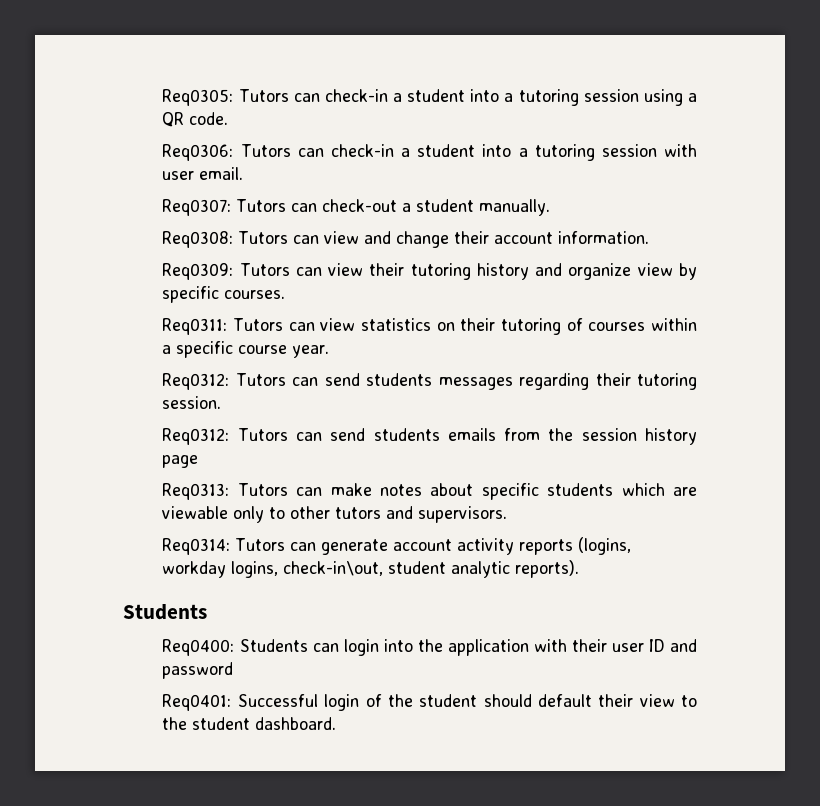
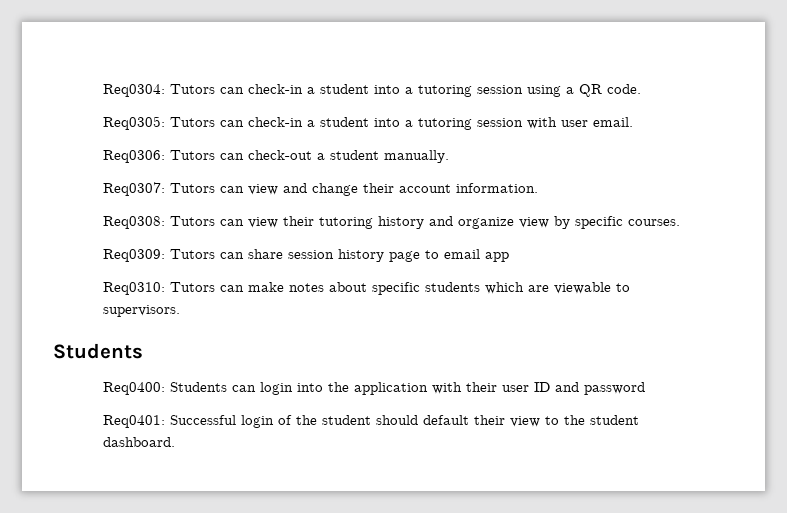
- Req0305: Tutors can check-in a student into a tutoring session using a QR code.
+ Req0304: Tutors can check-in a student into a tutoring session using a QR code.
- Req0306: Tutors can check-in a student into a tutoring session with user email.
+ Req0305: Tutors can check-in a student into a tutoring session with user email.
- Req0307: Tutors can check-out a student manually.
+ Req0306: Tutors can check-out a student manually.
- Req0308: Tutors can view and change their account information.
+ Req0307: Tutors can view and change their account information.
- Req0309: Tutors can view their tutoring history and organize view by specific courses.
+ Req0308: Tutors can view their tutoring history and organize view by specific courses.
- Req0311: Tutors can view statistics on their tutoring of courses within a specific course year.
- Req0312: Tutors can send students messages regarding their tutoring session.
- Req0312: Tutors can send students emails from the session history page
- Req0313: Tutors can make notes about specific students which are viewable only to other tutors and supervisors.
- Req0314: Tutors can generate account activity reports (logins, workday logins, check-in\out, student analytic reports).
+ Req0309: Tutors can share session history page to email app
+ Req0310: Tutors can make notes about specific students which are viewable to supervisors.

